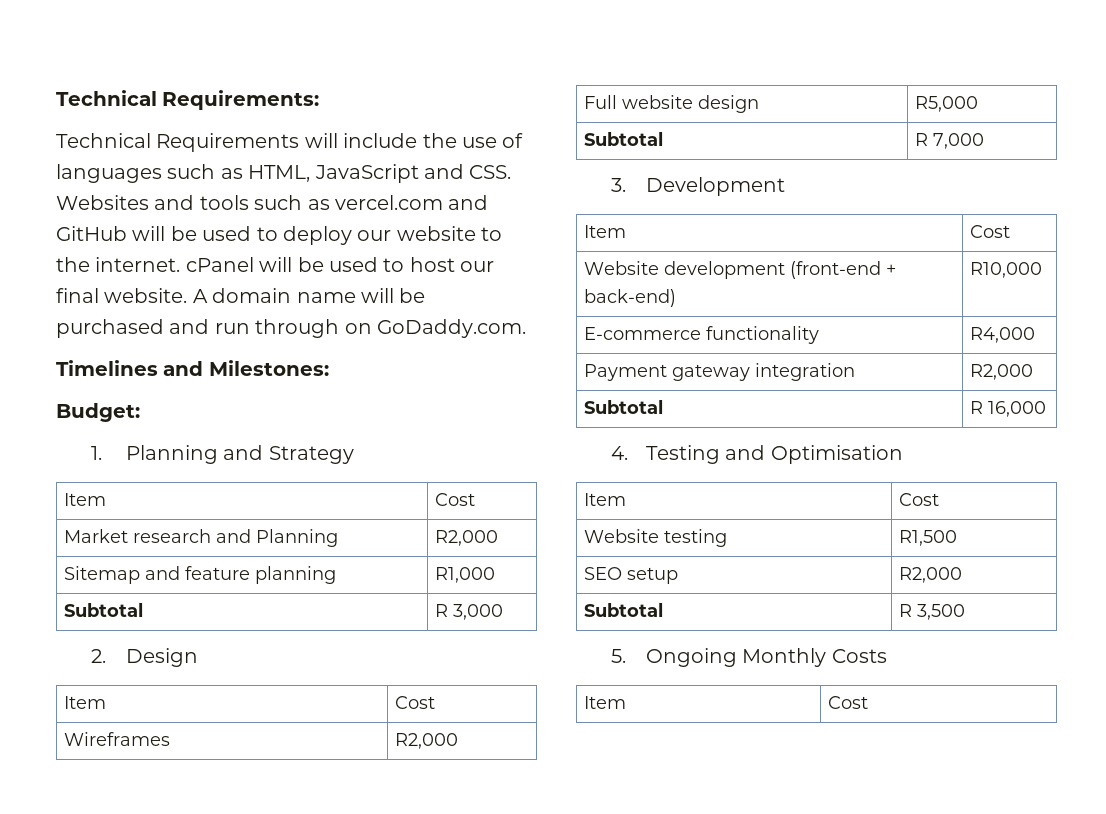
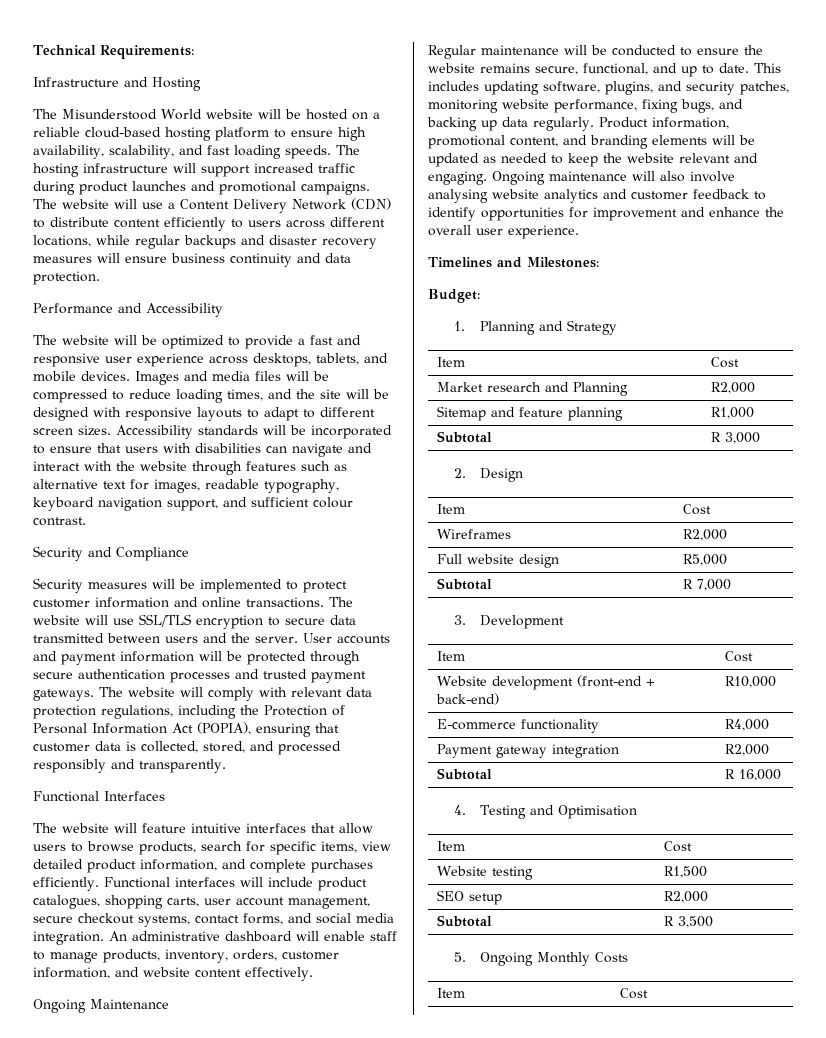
- Technical Requirements will include the use of languages such as HTML, JavaScript and CSS. Websites and tools such as vercel.com and GitHub will be used to deploy our website to the internet. cPanel will be used to host our final website. A domain name will be purchased and run through on GoDaddy.com.
+ Infrastructure and Hosting
+ The Misunderstood World website will be hosted on a reliable cloud-based hosting platform to ensure high availability, scalability, and fast loading speeds. The hosting infrastructure will support increased traffic during product launches and promotional campaigns. The website will use a Content Delivery Network (CDN) to distribute content efficiently to users across different locations, while regular backups and disaster recovery measures will ensure business continuity and data protection.
+ Performance and Accessibility
+ The website will be optimized to provide a fast and responsive user experience across desktops, tablets, and mobile devices. Images and media files will be compressed to reduce loading times, and the site will be designed with responsive layouts to adapt to different screen sizes. Accessibility standards will be incorporated to ensure that users with disabilities can navigate and interact with the website through features such as alternative text for images, readable typography, keyboard navigation support, and sufficient colour contrast.
+ Security and Compliance
+ Security measures will be implemented to protect customer information and online transactions. The website will use SSL/TLS encryption to secure data transmitted between users and the server. User accounts and payment information will be protected through secure authentication processes and trusted payment gateways. The website will comply with relevant data protection regulations, including the Protection of Personal Information Act (POPIA), ensuring that customer data is collected, stored, and processed responsibly and transparently.
+ Functional Interfaces
+ The website will feature intuitive interfaces that allow users to browse products, search for specific items, view detailed product information, and complete purchases efficiently. Functional interfaces will include product catalogues, shopping carts, user account management, secure checkout systems, contact forms, and social media integration. An administrative dashboard will enable staff to manage products, inventory, orders, customer information, and website content effectively.
+ Ongoing Maintenance
+ Regular maintenance will be conducted to ensure the website remains secure, functional, and up to date. This includes updating software, plugins, and security patches, monitoring website performance, fixing bugs, and backing up data regularly. Product information, promotional content, and branding elements will be updated as needed to keep the website relevant and engaging. Ongoing maintenance will also involve analysing website analytics and customer feedback to identify opportunities for improvement and enhance the overall user experience.

